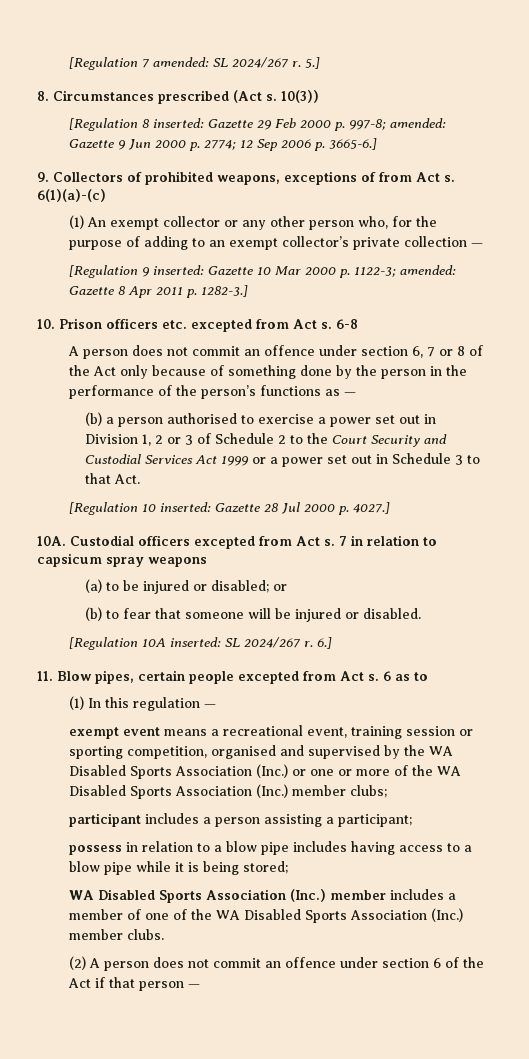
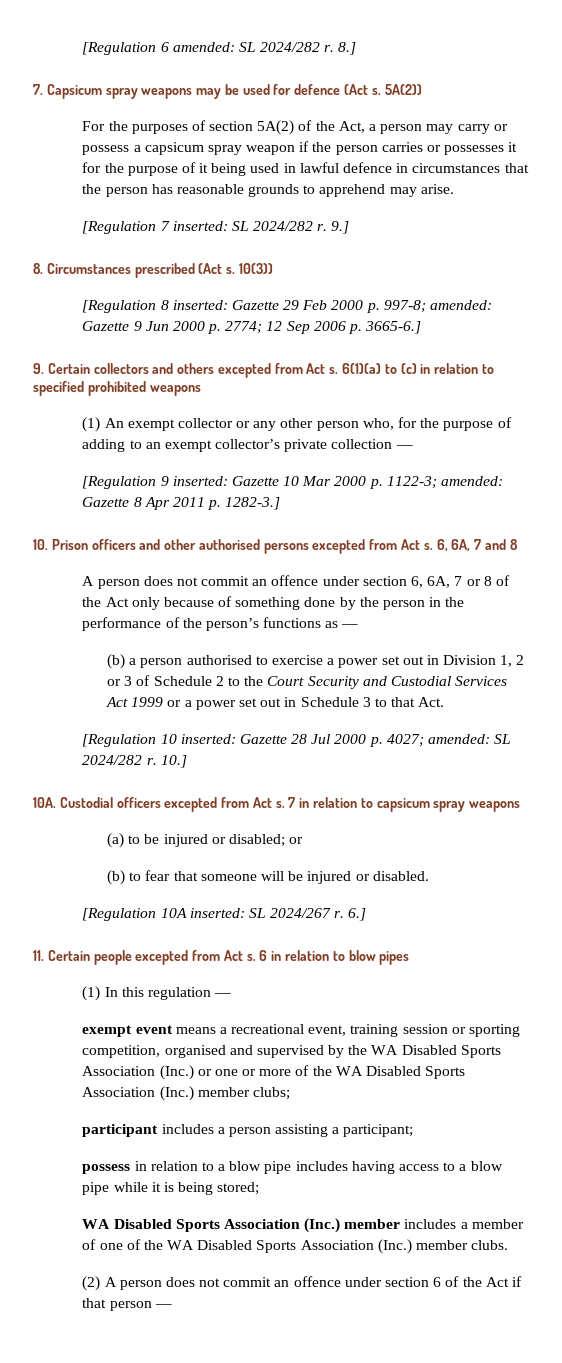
- [Regulation 7 amended: SL 2024/267 r. 5.]
+ [Regulation 6 amended: SL 2024/282 r. 8.]
+ 7. Capsicum spray weapons may be used for defence (Act s. 5A(2))
+ For the purposes of section 5A(2) of the Act, a person may carry or possess a capsicum spray weapon if the person carries or possesses it for the purpose of it being used in lawful defence in circumstances that the person has reasonable grounds to apprehend may arise.
+ [Regulation 7 inserted: SL 2024/282 r. 9.]
- 9. Collectors of prohibited weapons, exceptions of from Act s. 6(1)(a)-(c)
+ 9. Certain collectors and others excepted from Act s. 6(1)(a) to (c) in relation to specified prohibited weapons
- 10. Prison officers etc. excepted from Act s. 6-8
+ 10. Prison officers and other authorised persons excepted from Act s. 6, 6A, 7 and 8
- A person does not commit an offence under section 6, 7 or 8 of the Act only because of something done by the person in the performance of the person’s functions as —
+ A person does not commit an offence under section 6, 6A, 7 or 8 of the Act only because of something done by the person in the performance of the person’s functions as —
- [Regulation 10 inserted: Gazette 28 Jul 2000 p. 4027.]
+ [Regulation 10 inserted: Gazette 28 Jul 2000 p. 4027; amended: SL 2024/282 r. 10.]
- 11. Blow pipes, certain people excepted from Act s.
+ 11. Certain people excepted from Act s.
- 6 as to
+ 6 in relation to blow pipes

